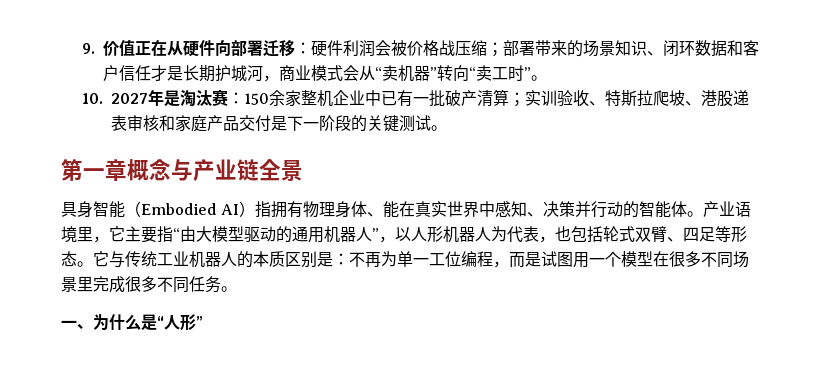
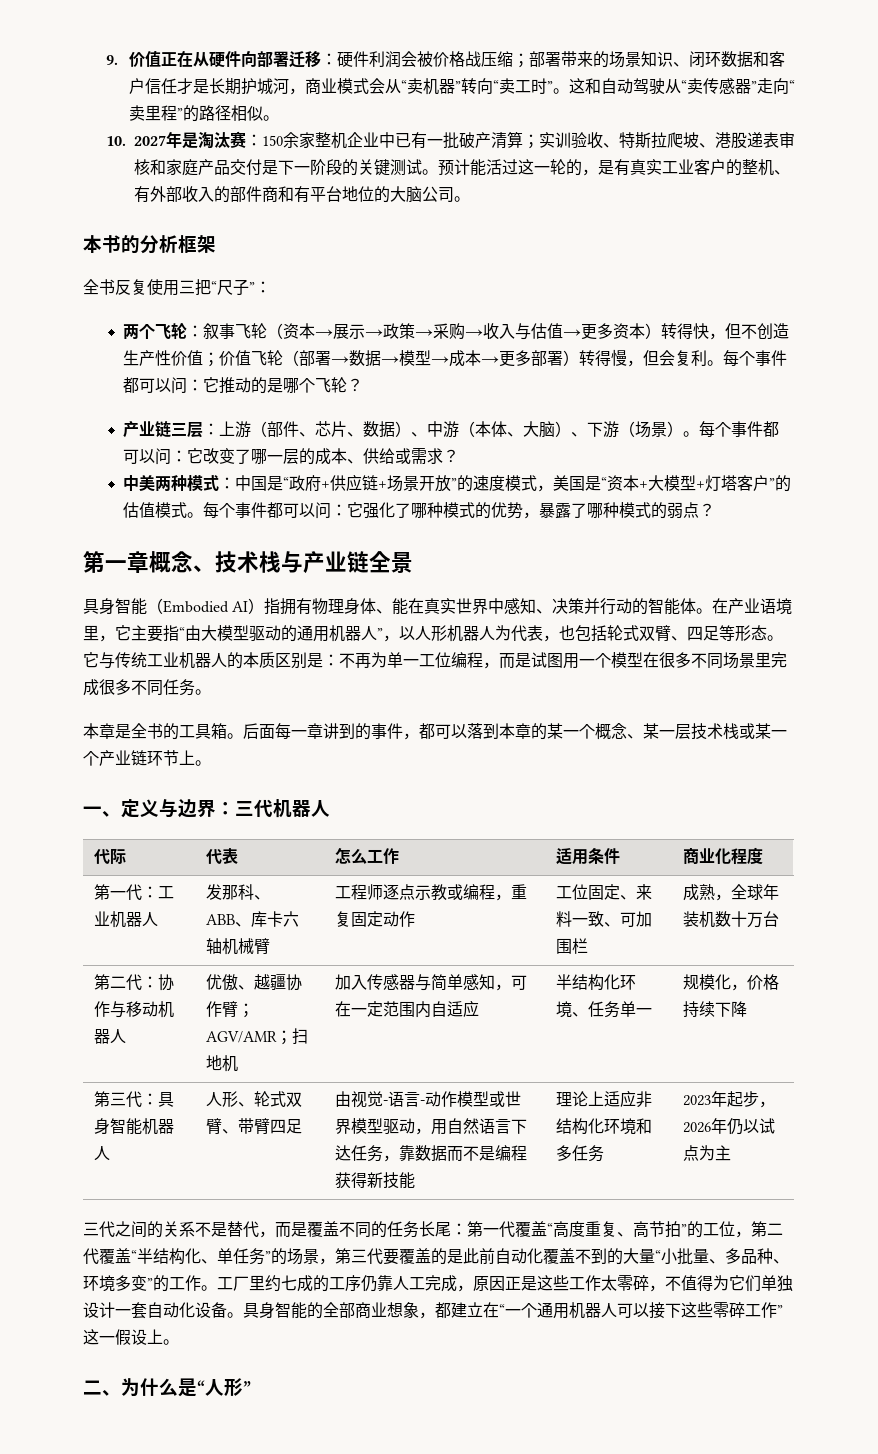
+ 这和自动驾驶从“卖传感器”走向“卖里程”的路径相似。
+ 预计能活过这一轮的，是有真实工业客户的整机、有外部收入的部件商和有平台地位的大脑公司。
+ 本书的分析框架
+ 全书反复使用三把“尺子”：
+ 两个飞轮：叙事飞轮（资本→展示→政策→采购→收入与估值→更多资本）转得快，但不创造生产性价值；价值飞轮（部署→数据→模型→成本→更多部署）转得慢，但会复利。每个事件都可以问：它推动的是哪个飞轮？
+ 产业链三层：上游（部件、芯片、数据）、中游（本体、大脑）、下游（场景）。每个事件都可以问：它改变了哪一层的成本、供给或需求？
+ 中美两种模式：中国是“政府+供应链+场景开放”的速度模式，美国是“资本+大模型+灯塔客户”的估值模式。每个事件都可以问：它强化了哪种模式的优势，暴露了哪种模式的弱点？
- 第一章概念与产业链全景
+ 第一章概念、技术栈与产业链全景
- 产业语境里，它主要指“由大模型驱动的通用机器人”，以人形机器人为代表，也包括轮式双臂、四足等形态。
+ 在产业语境里，它主要指“由大模型驱动的通用机器人”，以人形机器人为代表，也包括轮式双臂、四足等形态。
- 一、为什么是“人形”
+ 本章是全书的工具箱。后面每一章讲到的事件，都可以落到本章的某一个概念、某一层技术栈或某一个产业链环节上。
+ 一、定义与边界：三代机器人
+ 代际 | 代表 | 怎么工作 | 适用条件 | 商业化程度
+ 第一代：工业机器人 | 发那科、ABB、库卡六轴机械臂 | 工程师逐点示教或编程，重复固定动作 | 工位固定、来料一致、可加围栏 | 成熟，全球年装机数十万台
+ 第二代：协作与移动机器人 | 优傲、越疆协作臂；AGV/AMR；扫地机 | 加入传感器与简单感知，可在一定范围内自适应 | 半结构化环境、任务单一 | 规模化，价格持续下降
+ 第三代：具身智能机器人 | 人形、轮式双臂、带臂四足 | 由视觉-语言-动作模型或世界模型驱动，用自然语言下达任务，靠数据而不是编程获得新技能 | 理论上适应非结构化环境和多任务 | 2023年起步，2026年仍以试点为主
+ 三代之间的关系不是替代，而是覆盖不同的任务长尾：第一代覆盖“高度重复、高节拍”的工位，第二代覆盖“半结构化、单任务”的场景，第三代要覆盖的是此前自动化覆盖不到的大量“小批量、多品种、环境多变”的工作。工厂里约七成的工序仍靠人工完成，原因正是这些工作太零碎，不值得为它们单独设计一套自动化设备。具身智能的全部商业想象，都建立在“一个通用机器人可以接下这些零碎工作”这一假设上。
+ 二、为什么是“人形”

